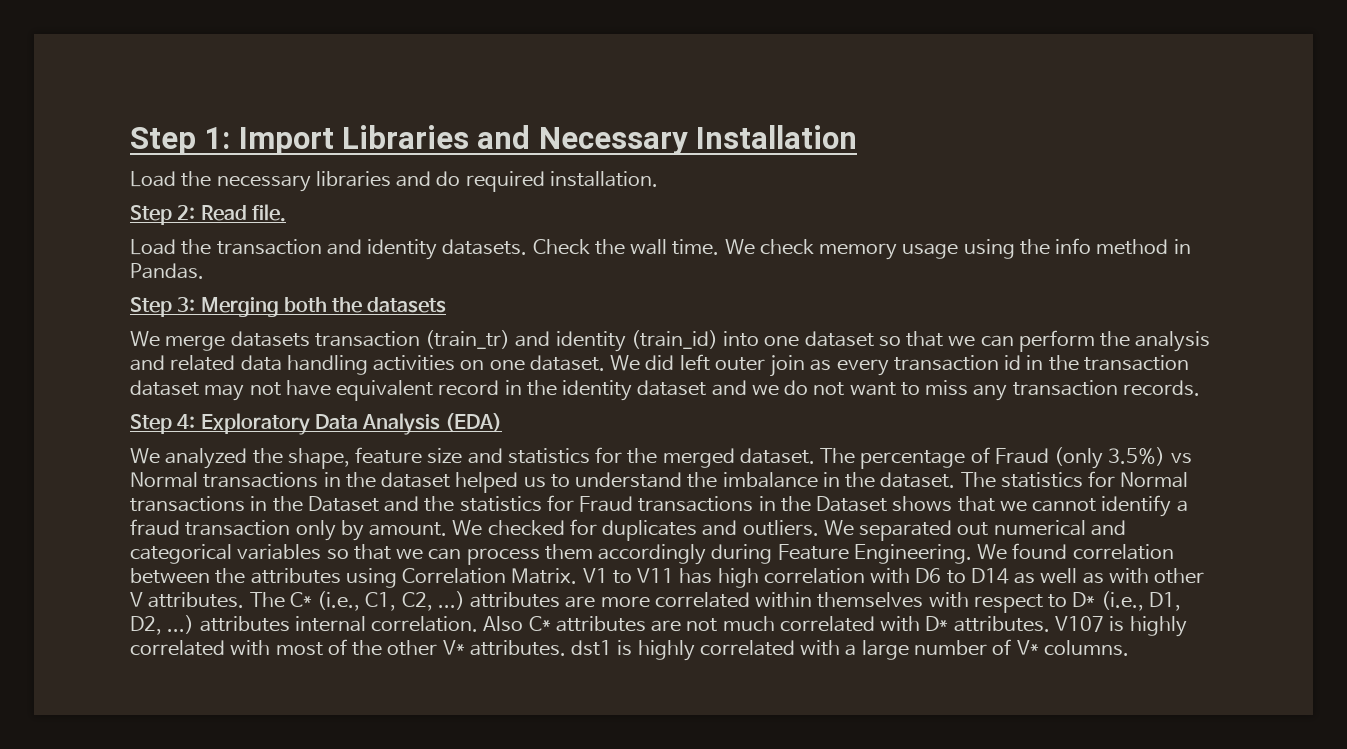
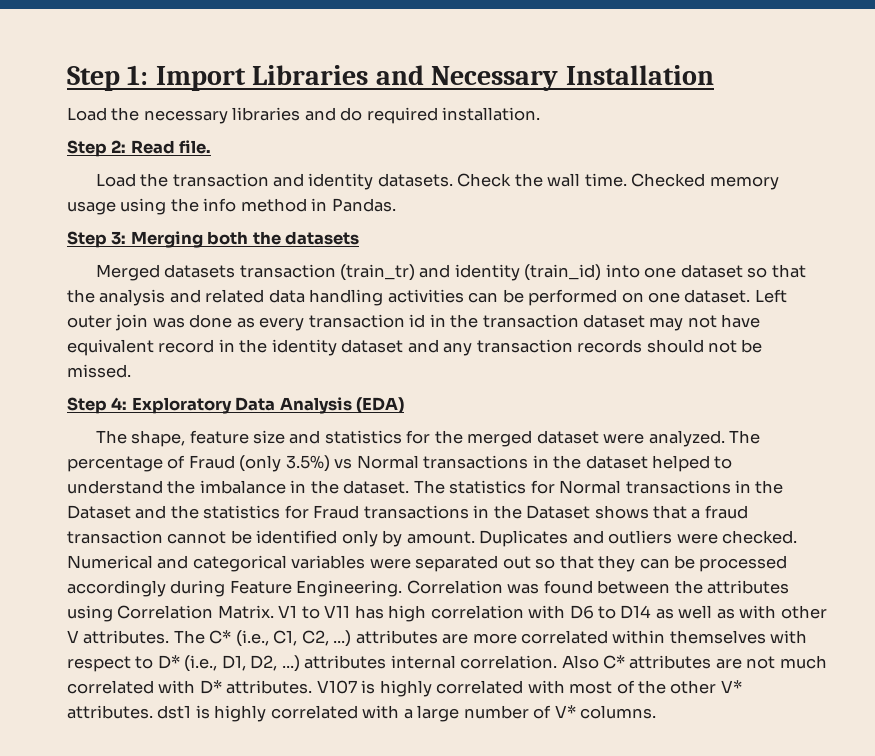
- We check memory usage using the info method in Pandas.
+ Checked memory usage using the info method in Pandas.
- We merge datasets transaction (train_tr) and identity (train_id) into one dataset so that we can perform the analysis and related data handling activities on one dataset. We did left outer join as every transaction id in the transaction dataset may not have equivalent record in the identity dataset and we do not want to miss any transaction records.
+ Merged datasets transaction (train_tr) and identity (train_id) into one dataset so that the analysis and related data handling activities can be performed on one dataset. Left outer join was done as every transaction id in the transaction dataset may not have equivalent record in the identity dataset and any transaction records should not be missed.
- We analyzed the shape, feature size and statistics for the merged dataset.
+ The shape, feature size and statistics for the merged dataset were analyzed.
- The percentage of Fraud (only 3.5%) vs Normal transactions in the dataset helped us to understand the imbalance in the dataset.
+ The percentage of Fraud (only 3.5%) vs Normal transactions in the dataset helped to understand the imbalance in the dataset.
- The statistics for Normal transactions in the Dataset and the statistics for Fraud transactions in the Dataset shows that we cannot identify a fraud transaction only by amount. We checked for duplicates and outliers. We separated out numerical and categorical variables so that we can process them accordingly during Feature Engineering.
+ The statistics for Normal transactions in the Dataset and the statistics for Fraud transactions in the Dataset shows that a fraud transaction cannot be identified only by amount. Duplicates and outliers were checked. Numerical and categorical variables were separated out so that they can be processed accordingly during Feature Engineering.
- We found correlation between the attributes using Correlation Matrix.
+ Correlation was found between the attributes using Correlation Matrix.

